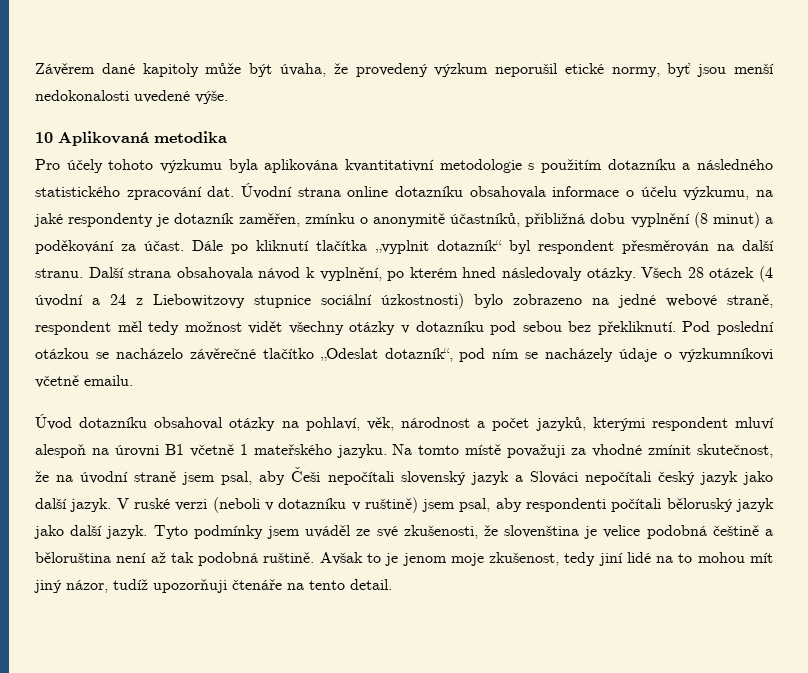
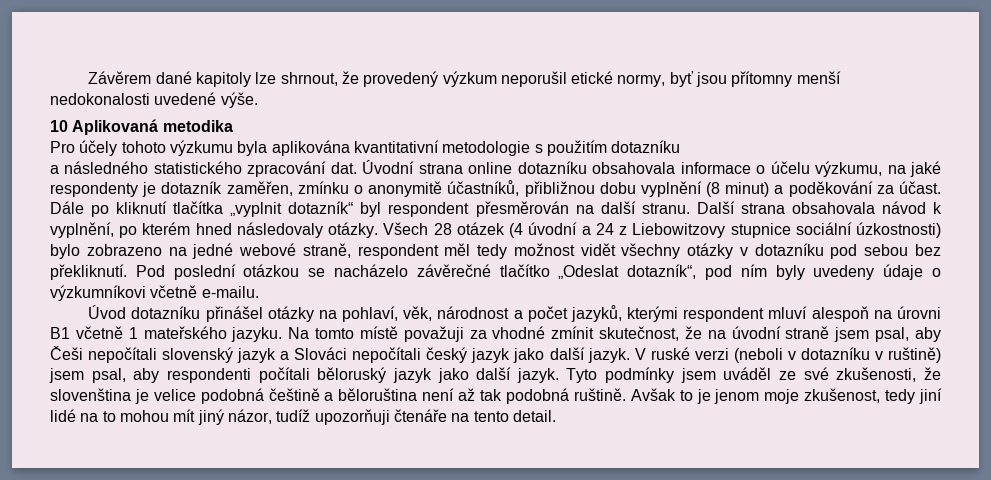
- Závěrem dané kapitoly může být úvaha, že provedený výzkum neporušil etické normy, byť jsou menší nedokonalosti uvedené výše.
+ Závěrem dané kapitoly lze shrnout, že provedený výzkum neporušil etické normy, byť jsou přítomny menší nedokonalosti uvedené výše.
- Pro účely tohoto výzkumu byla aplikována kvantitativní metodologie s použitím dotazníku a následného statistického zpracování dat.
+ Pro účely tohoto výzkumu byla aplikována kvantitativní metodologie s použitím dotazníku
+ a následného statistického zpracování dat.
- Úvodní strana online dotazníku obsahovala informace o účelu výzkumu, na jaké respondenty je dotazník zaměřen, zmínku o anonymitě účastníků, přibližná dobu vyplnění (8 minut) a poděkování za účast.
+ Úvodní strana online dotazníku obsahovala informace o účelu výzkumu, na jaké respondenty je dotazník zaměřen, zmínku o anonymitě účastníků, přibližnou dobu vyplnění (8 minut) a poděkování za účast.
- Pod poslední otázkou se nacházelo závěrečné tlačítko „Odeslat dotazník“, pod ním se nacházely údaje o výzkumníkovi včetně emailu.
+ Pod poslední otázkou se nacházelo závěrečné tlačítko „Odeslat dotazník“, pod ním byly uvedeny údaje o výzkumníkovi včetně e-mailu.
- Úvod dotazníku obsahoval otázky na pohlaví, věk, národnost a počet jazyků, kterými respondent mluví alespoň na úrovni B1 včetně 1 mateřského jazyku.
+ Úvod dotazníku přinášel otázky na pohlaví, věk, národnost a počet jazyků, kterými respondent mluví alespoň na úrovni B1 včetně 1 mateřského jazyku.

